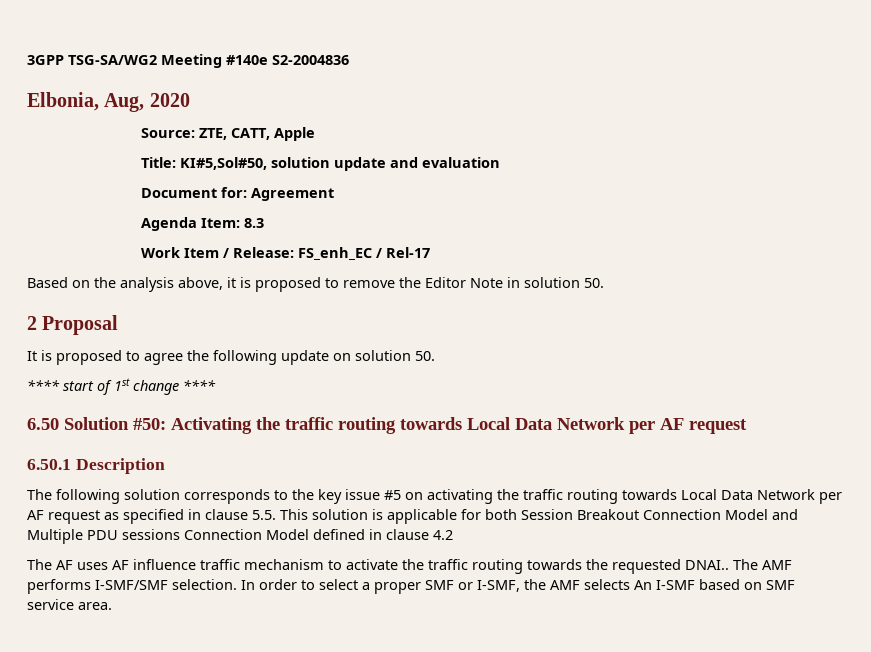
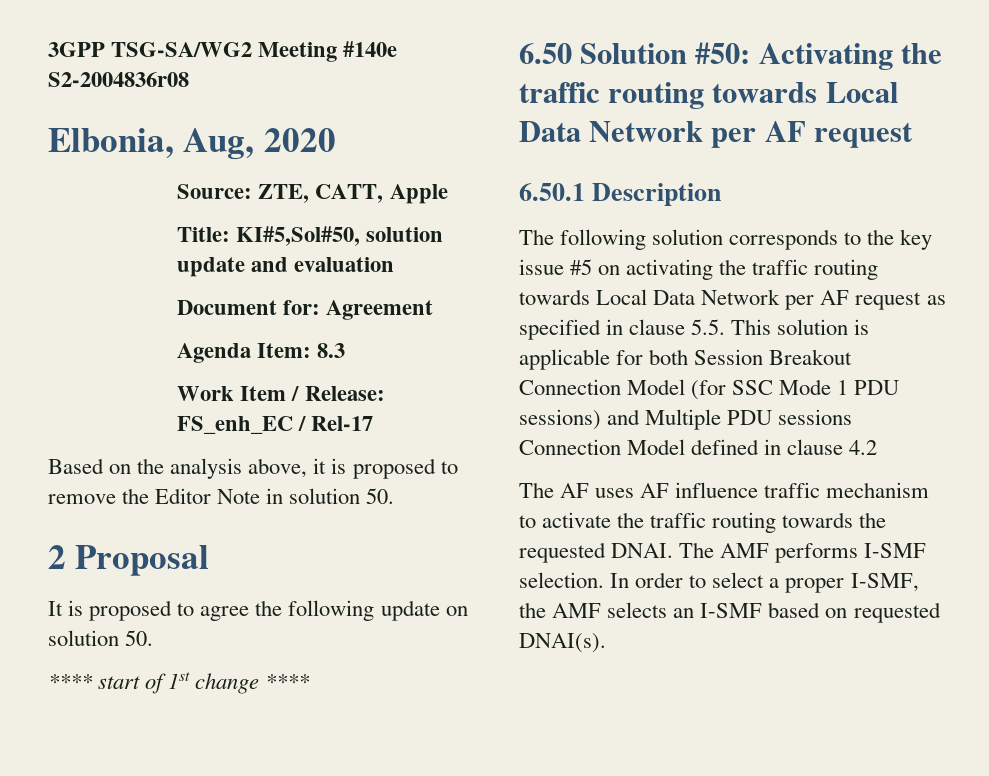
- 3GPP TSG-SA/WG2 Meeting #140e S2-2004836
+ 3GPP TSG-SA/WG2 Meeting #140e S2-2004836r08
- The following solution corresponds to the key issue #5 on activating the traffic routing towards Local Data Network per AF request as specified in clause 5.5. This solution is applicable for both Session Breakout Connection Model and Multiple PDU sessions Connection Model defined in clause 4.2
+ The following solution corresponds to the key issue #5 on activating the traffic routing towards Local Data Network per AF request as specified in clause 5.5. This solution is applicable for both Session Breakout Connection Model (for SSC Mode 1 PDU sessions) and Multiple PDU sessions Connection Model defined in clause 4.2
- The AF uses AF influence traffic mechanism to activate the traffic routing towards the requested DNAI..
+ The AF uses AF influence traffic mechanism to activate the traffic routing towards the requested DNAI.
- The AMF performs I-SMF/SMF selection.
+ The AMF performs I-SMF selection.
- In order to select a proper SMF or I-SMF, the AMF selects An I-SMF based on SMF service area.
+ In order to select a proper I-SMF, the AMF selects an I-SMF based on requested DNAI(s).

